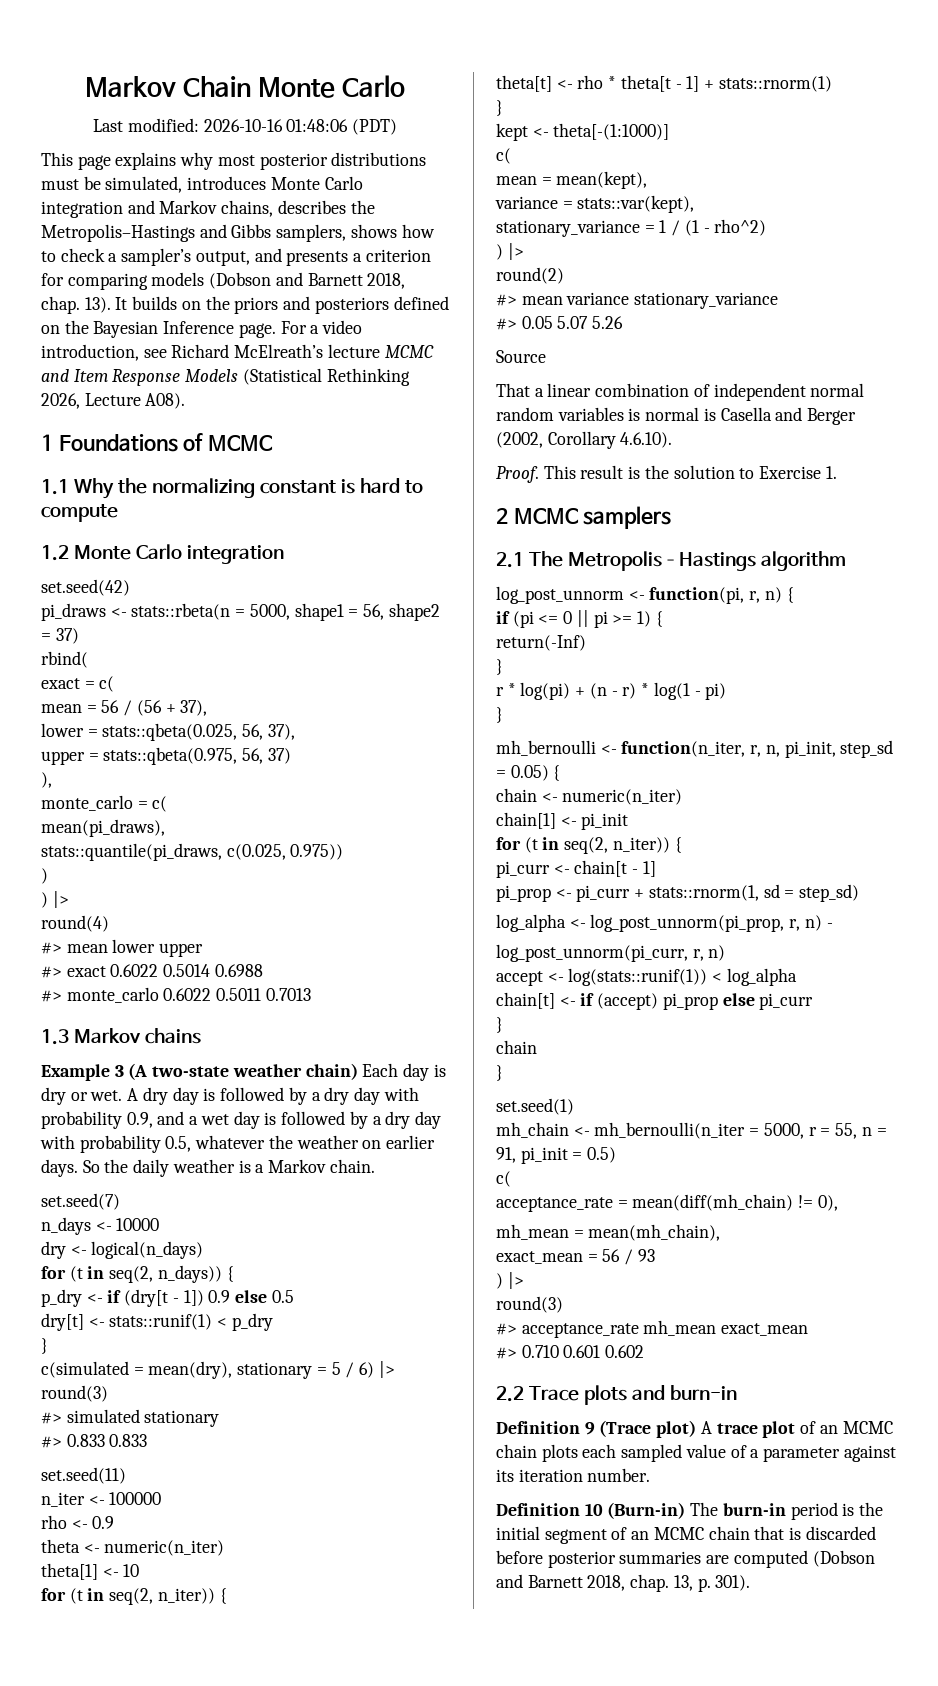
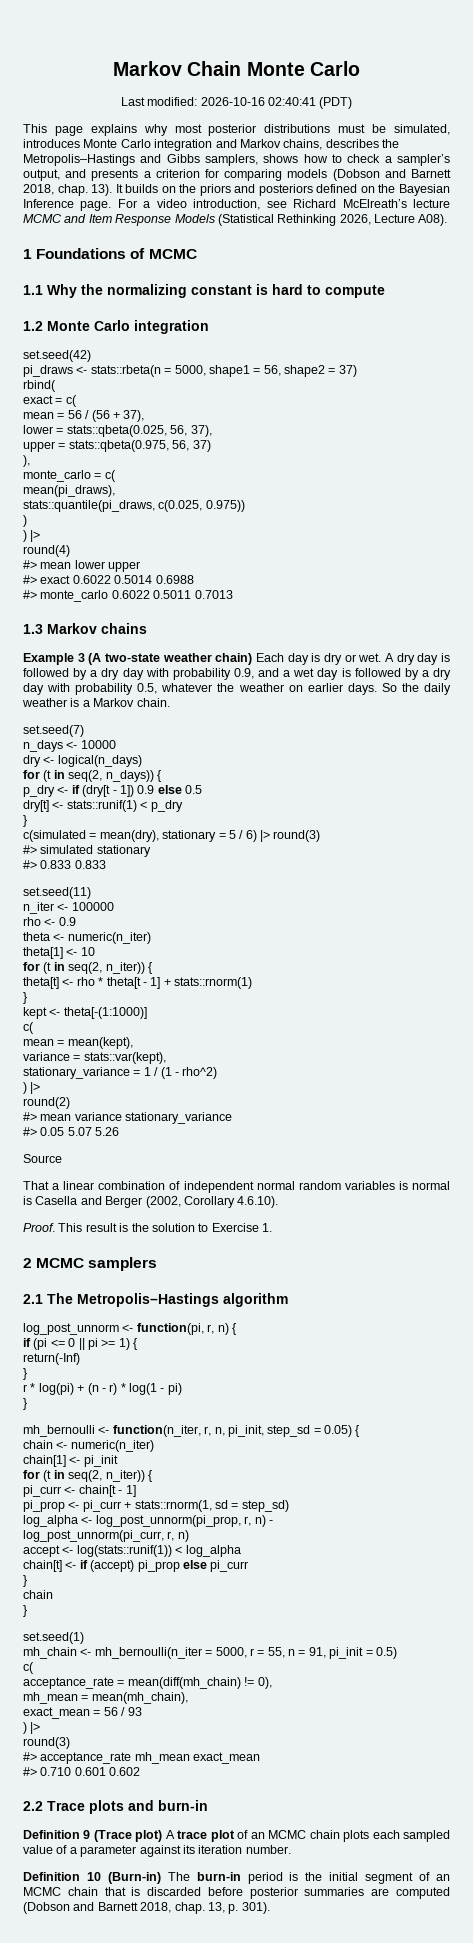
- Last modified: 2026-10-16 01:48:06 (PDT)
+ Last modified: 2026-10-16 02:40:41 (PDT)

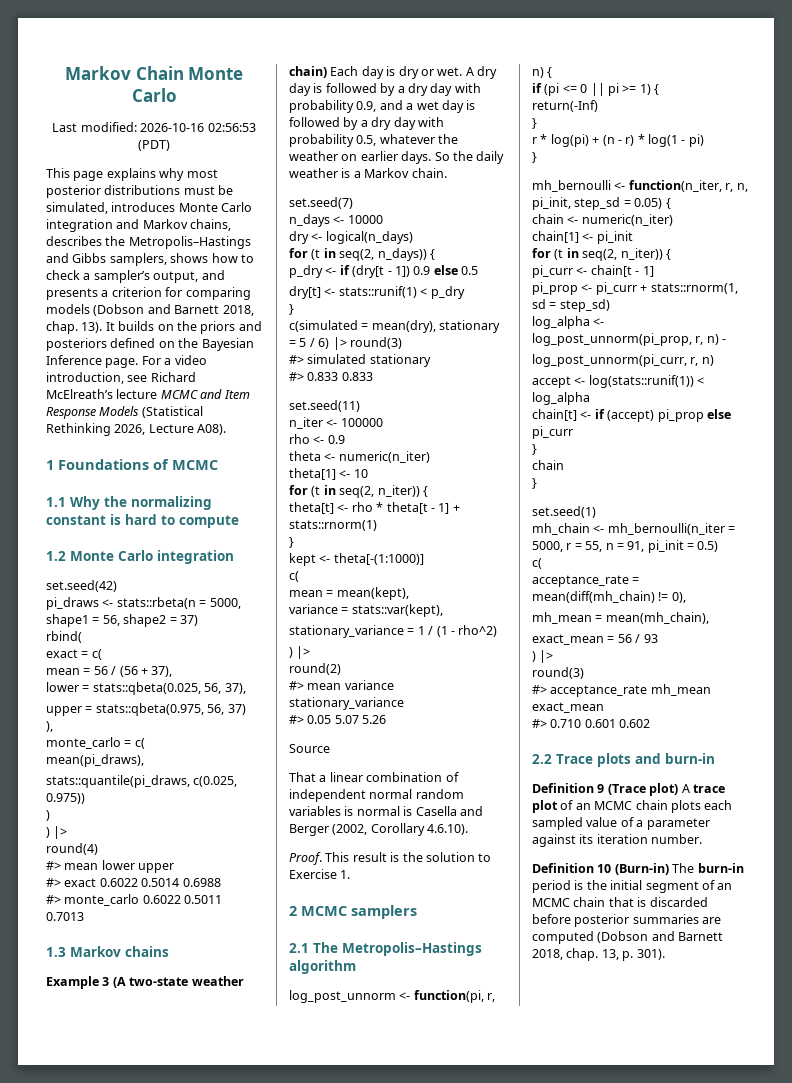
- Last modified: 2026-10-16 02:40:41 (PDT)
+ Last modified: 2026-10-16 02:56:53 (PDT)

